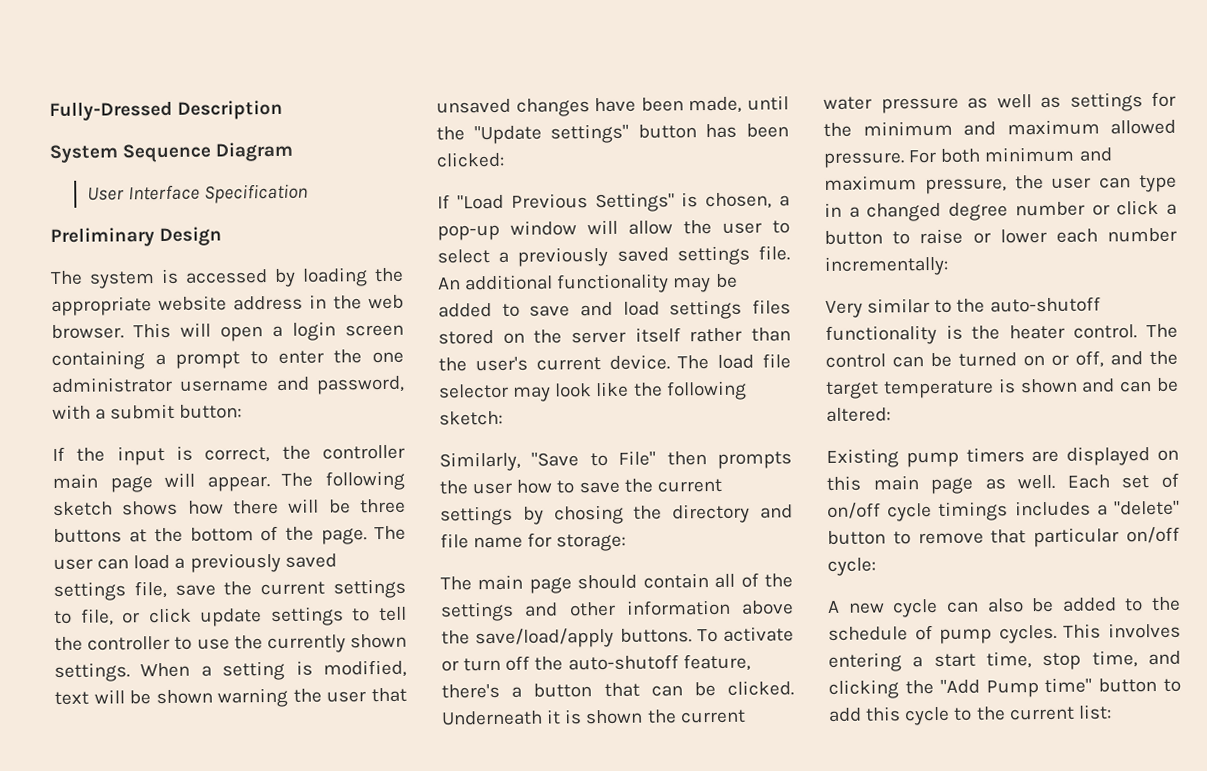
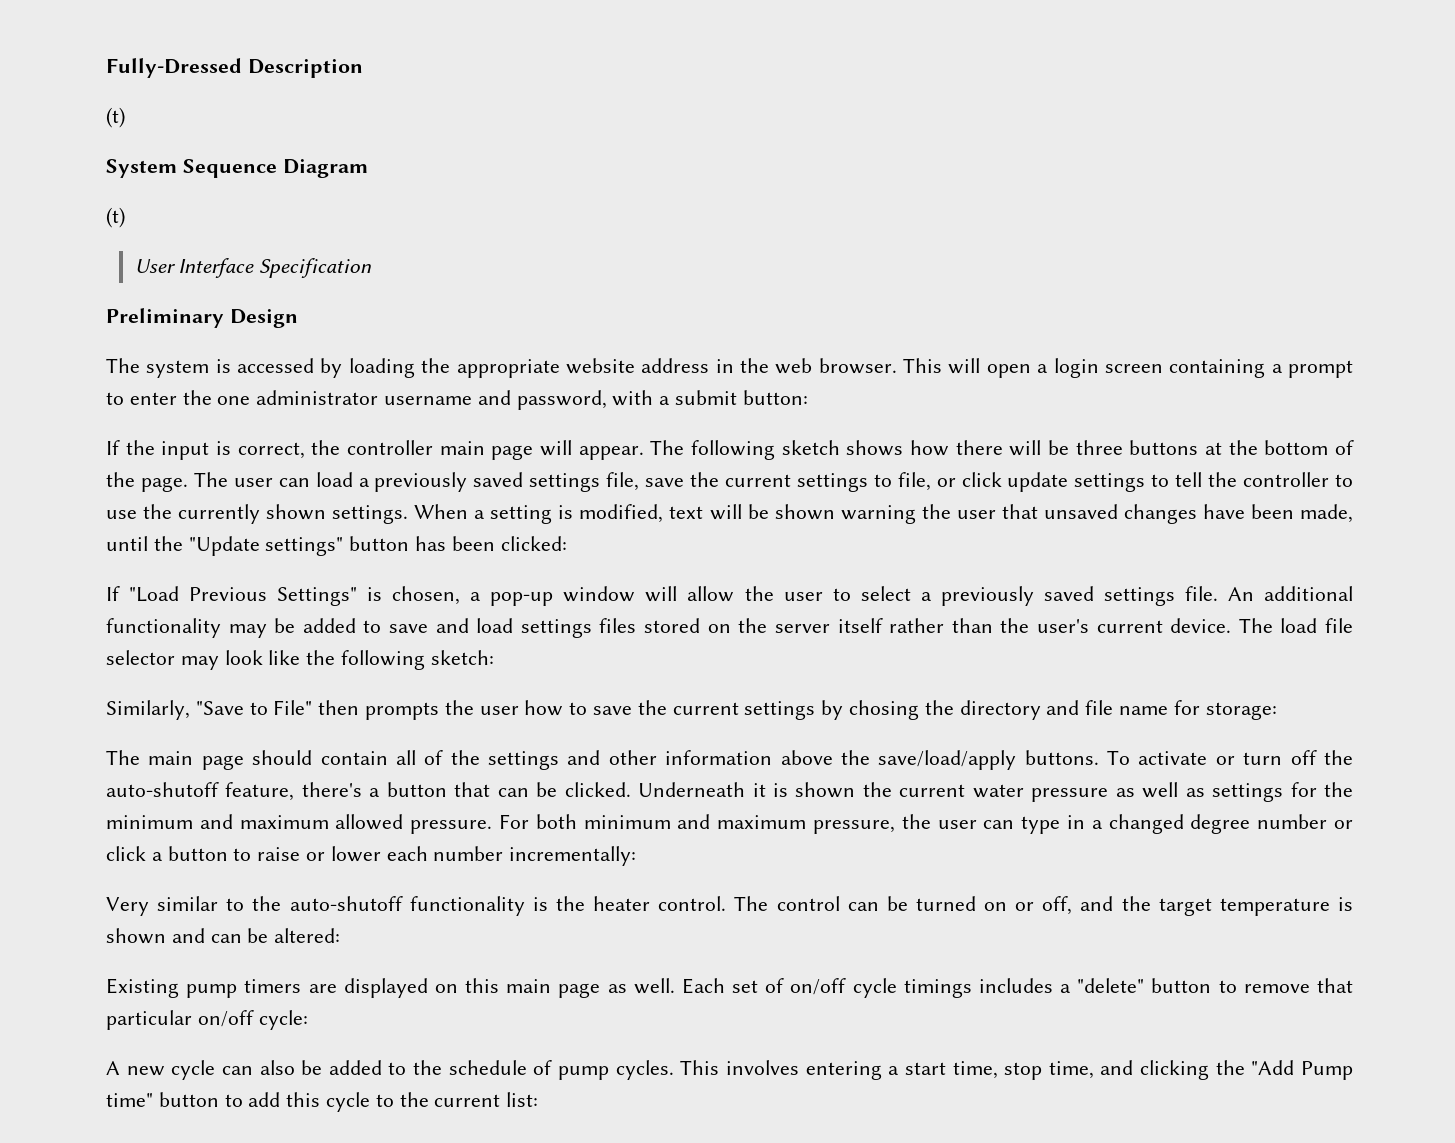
  Fully-Dressed Description
+ (t)
  System Sequence Diagram
+ (t)

